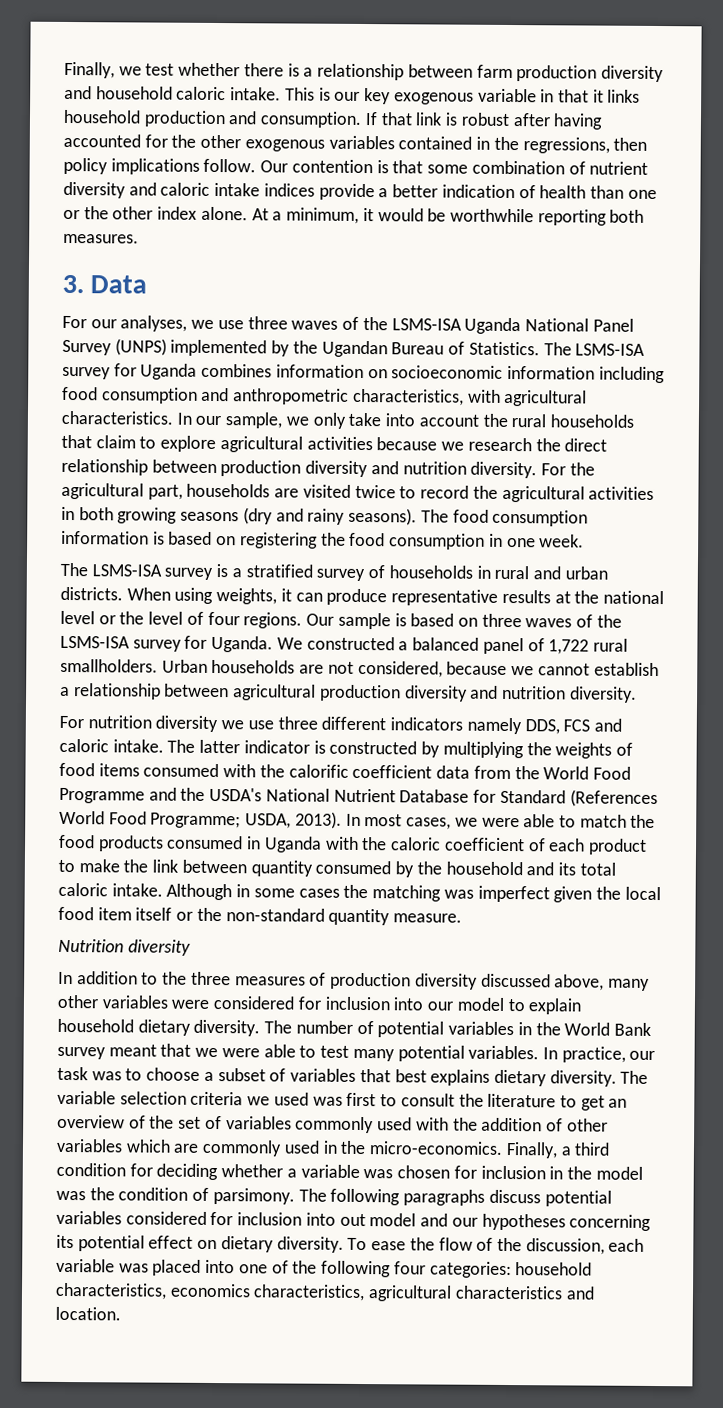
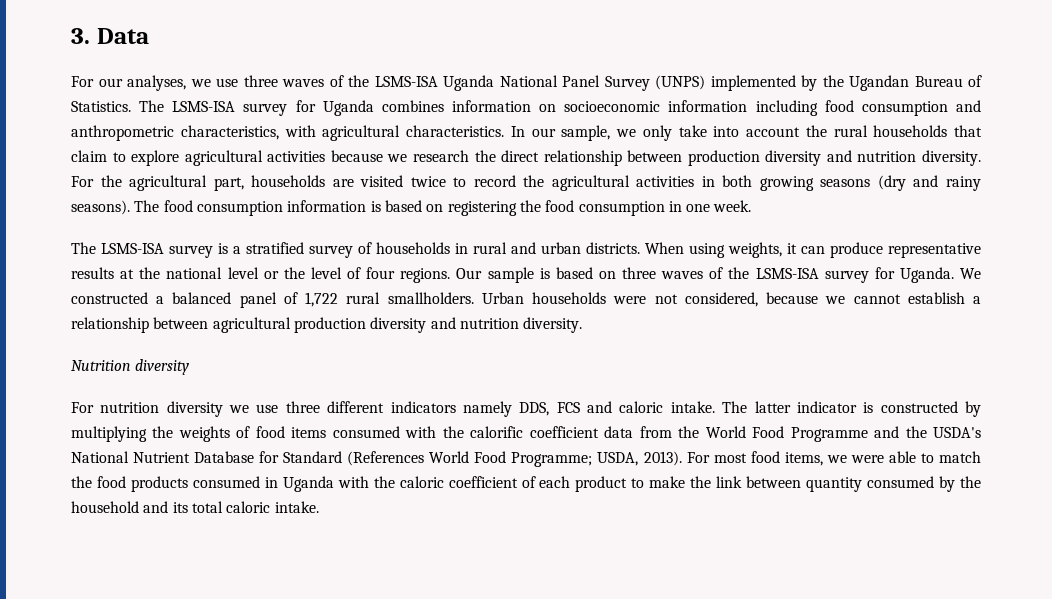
- Finally, we test whether there is a relationship between farm production diversity and household caloric intake. This is our key exogenous variable in that it links household production and consumption. If that link is robust after having accounted for the other exogenous variables contained in the regressions, then policy implications follow. Our contention is that some combination of nutrient diversity and caloric intake indices provide a better indication of health than one or the other index alone. At a minimum, it would be worthwhile reporting both measures.
- Urban households are not considered, because we cannot establish a relationship between agricultural production diversity and nutrition diversity.
+ Urban households were not considered, because we cannot establish a relationship between agricultural production diversity and nutrition diversity.
+ Nutrition diversity
- In most cases, we were able to match the food products consumed in Uganda with the caloric coefficient of each product to make the link between quantity consumed by the household and its total caloric intake. Although in some cases the matching was imperfect given the local food item itself or the non-standard quantity measure.
- Nutrition diversity
- In addition to the three measures of production diversity discussed above, many other variables were considered for inclusion into our model to explain household dietary diversity. The number of potential variables in the World Bank survey meant that we were able to test many potential variables. In practice, our task was to choose a subset of variables that best explains dietary diversity. The variable selection criteria we used was first to consult the literature to get an overview of the set of variables commonly used with the addition of other variables which are commonly used in the micro-economics. Finally, a third condition for deciding whether a variable was chosen for inclusion in the model was the condition of parsimony. The following paragraphs discuss potential variables considered for inclusion into out model and our hypotheses concerning its potential effect on dietary diversity. To ease the flow of the discussion, each variable was placed into one of the following four categories: household characteristics, economics characteristics, agricultural characteristics and location.
+ For most food items, we were able to match the food products consumed in Uganda with the caloric coefficient of each product to make the link between quantity consumed by the household and its total caloric intake.

